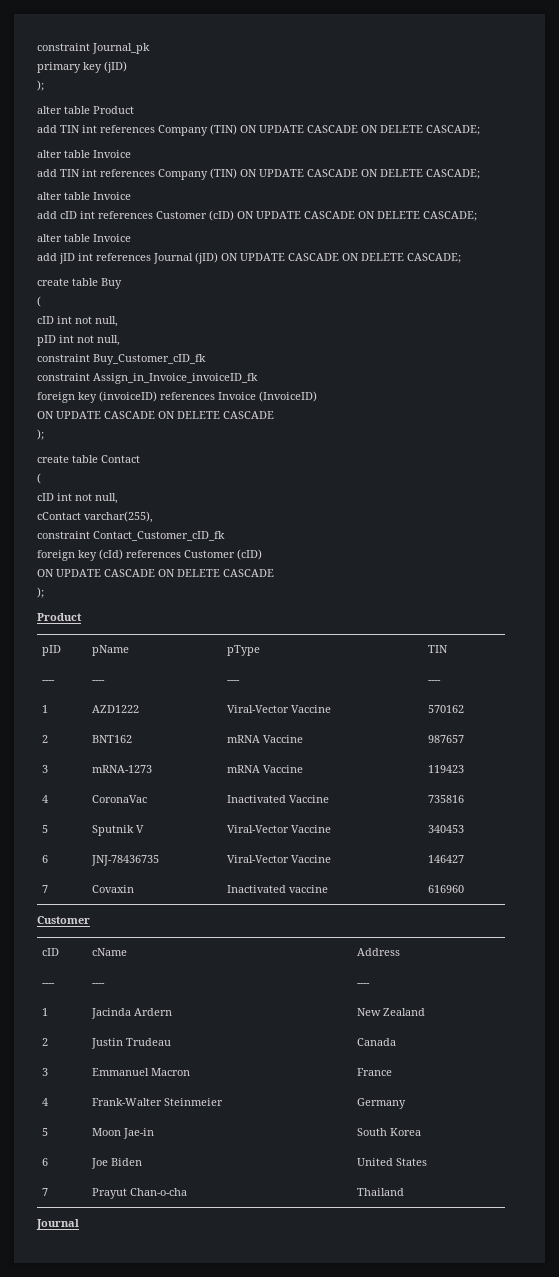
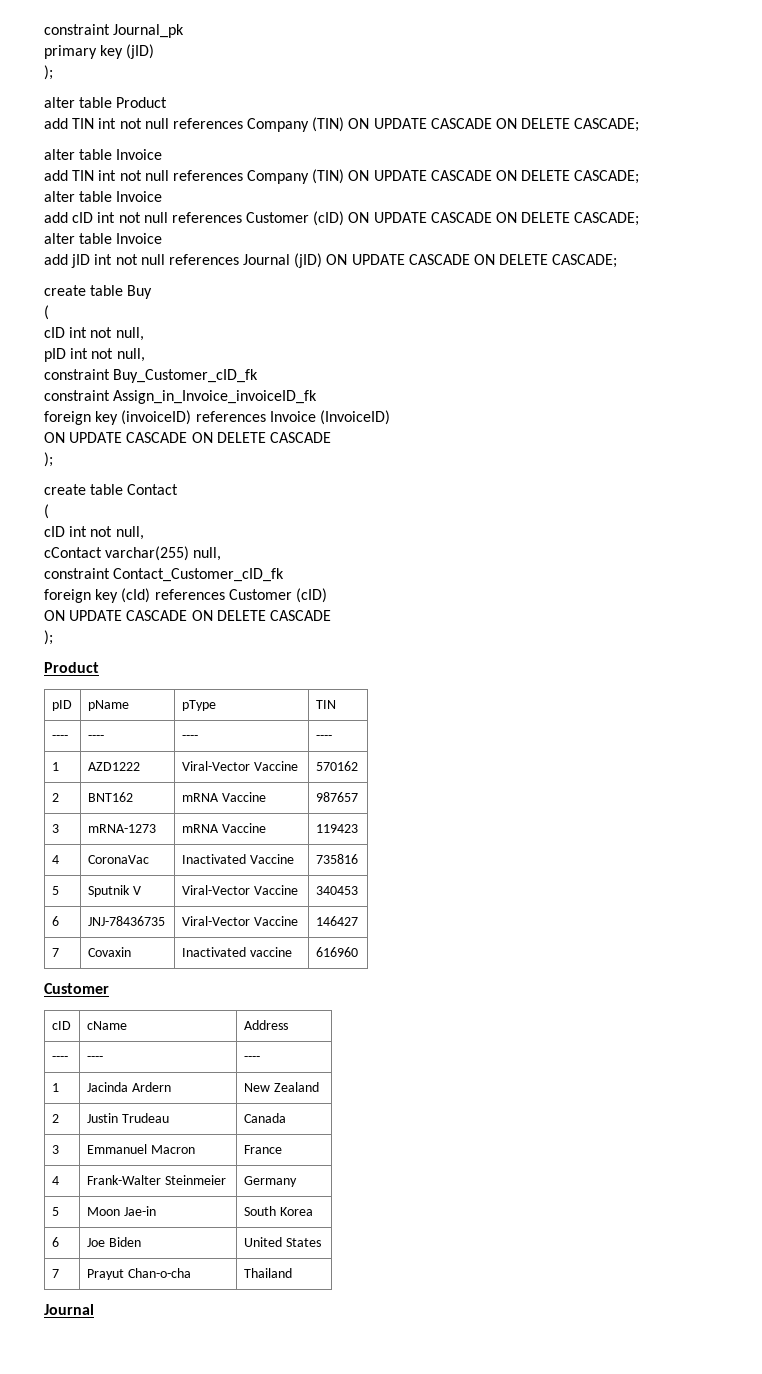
  alter table Product
- add TIN int references Company (TIN) ON UPDATE CASCADE ON DELETE CASCADE;
+ add TIN int not null references Company (TIN) ON UPDATE CASCADE ON DELETE CASCADE;
  alter table Invoice
- add TIN int references Company (TIN) ON UPDATE CASCADE ON DELETE CASCADE;
+ add TIN int not null references Company (TIN) ON UPDATE CASCADE ON DELETE CASCADE;
- add cID int references Customer (cID) ON UPDATE CASCADE ON DELETE CASCADE;
+ add cID int not null references Customer (cID) ON UPDATE CASCADE ON DELETE CASCADE;
- add jID int references Journal (jID) ON UPDATE CASCADE ON DELETE CASCADE;
+ add jID int not null references Journal (jID) ON UPDATE CASCADE ON DELETE CASCADE;
- cContact varchar(255),
+ cContact varchar(255) null,

